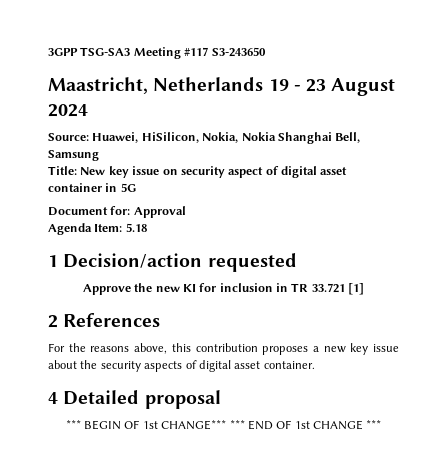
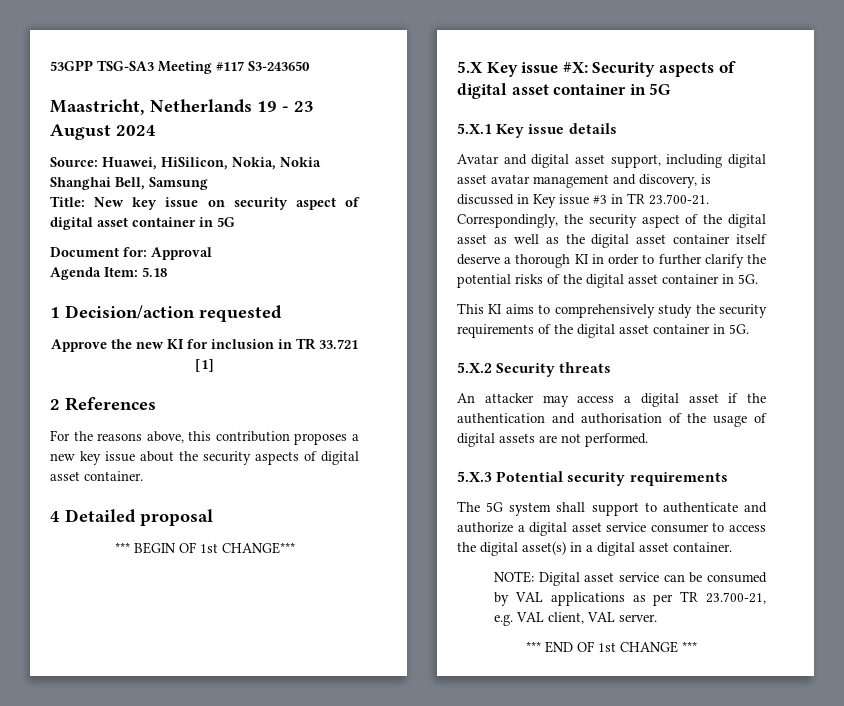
- 3GPP TSG-SA3 Meeting #117 S3-243650
+ 53GPP TSG-SA3 Meeting #117 S3-243650
- *** BEGIN OF 1st CHANGE*** *** END OF 1st CHANGE ***
+ *** BEGIN OF 1st CHANGE***
+ 5.X Key issue #X: Security aspects of digital asset container in 5G
+ 5.X.1 Key issue details
+ Avatar and digital asset support, including digital asset avatar management and discovery, is discussed in Key issue #3 in TR 23.700-21. Correspondingly, the security aspect of the digital asset as well as the digital asset container itself deserve a thorough KI in order to further clarify the potential risks of the digital asset container in 5G.
+ This KI aims to comprehensively study the security requirements of the digital asset container in 5G.
+ 5.X.2 Security threats
+ An attacker may access a digital asset if the authentication and authorisation of the usage of digital assets are not performed.
+ 5.X.3 Potential security requirements
+ The 5G system shall support to authenticate and authorize a digital asset service consumer to access the digital asset(s) in a digital asset container.
+ NOTE: Digital asset service can be consumed by VAL applications as per TR 23.700-21, e.g. VAL client, VAL server.
+ *** END OF 1st CHANGE ***

